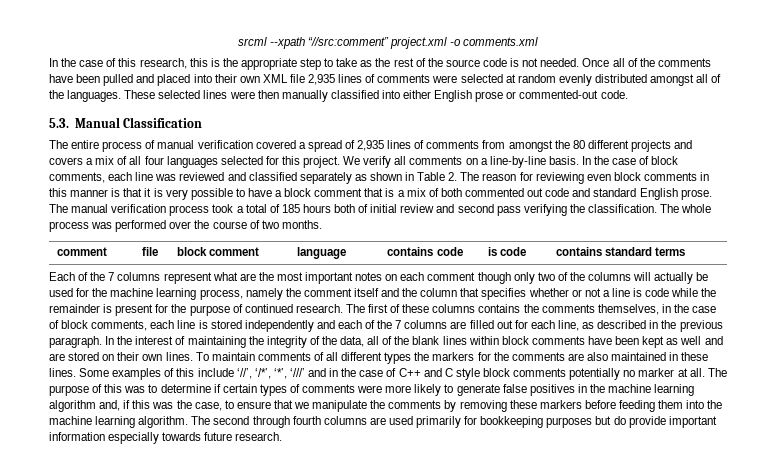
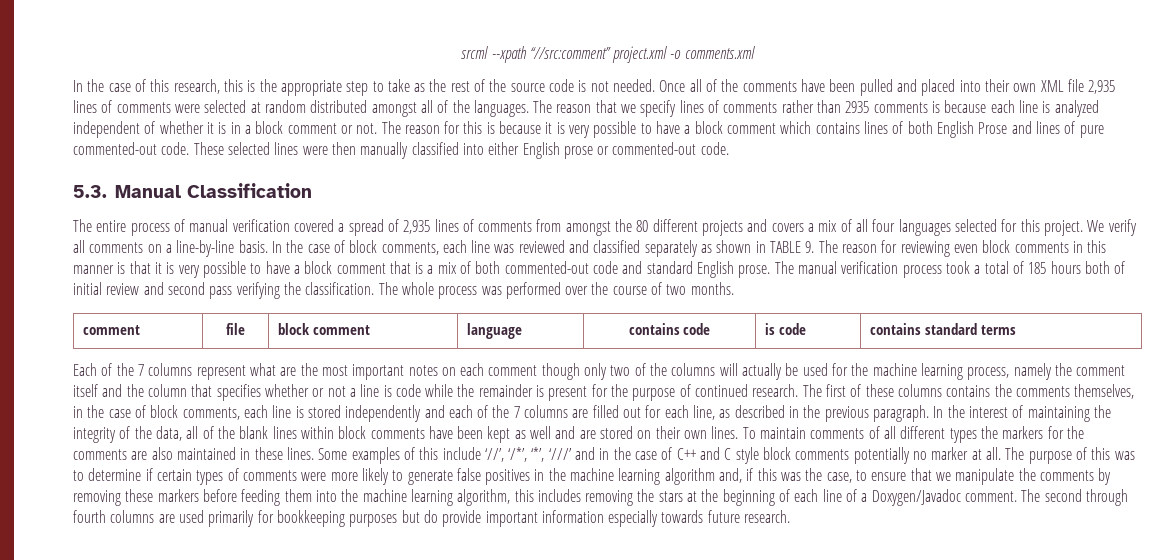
- Once all of the comments have been pulled and placed into their own XML file 2,935 lines of comments were selected at random evenly distributed amongst all of the languages.
+ Once all of the comments have been pulled and placed into their own XML file 2,935 lines of comments were selected at random distributed amongst all of the languages.
+ The reason that we specify lines of comments rather than 2935 comments is because each line is analyzed independent of whether it is in a block comment or not. The reason for this is because it is very possible to have a block comment which contains lines of both English Prose and lines of pure commented-out code.
- In the case of block comments, each line was reviewed and classified separately as shown in Table 2. The reason for reviewing even block comments in this manner is that it is very possible to have a block comment that is a mix of both commented out code and standard English prose.
+ In the case of block comments, each line was reviewed and classified separately as shown in TABLE 9. The reason for reviewing even block comments in this manner is that it is very possible to have a block comment that is a mix of both commented-out code and standard English prose.
- The purpose of this was to determine if certain types of comments were more likely to generate false positives in the machine learning algorithm and, if this was the case, to ensure that we manipulate the comments by removing these markers before feeding them into the machine learning algorithm.
+ The purpose of this was to determine if certain types of comments were more likely to generate false positives in the machine learning algorithm and, if this was the case, to ensure that we manipulate the comments by removing these markers before feeding them into the machine learning algorithm, this includes removing the stars at the beginning of each line of a Doxygen/Javadoc comment.

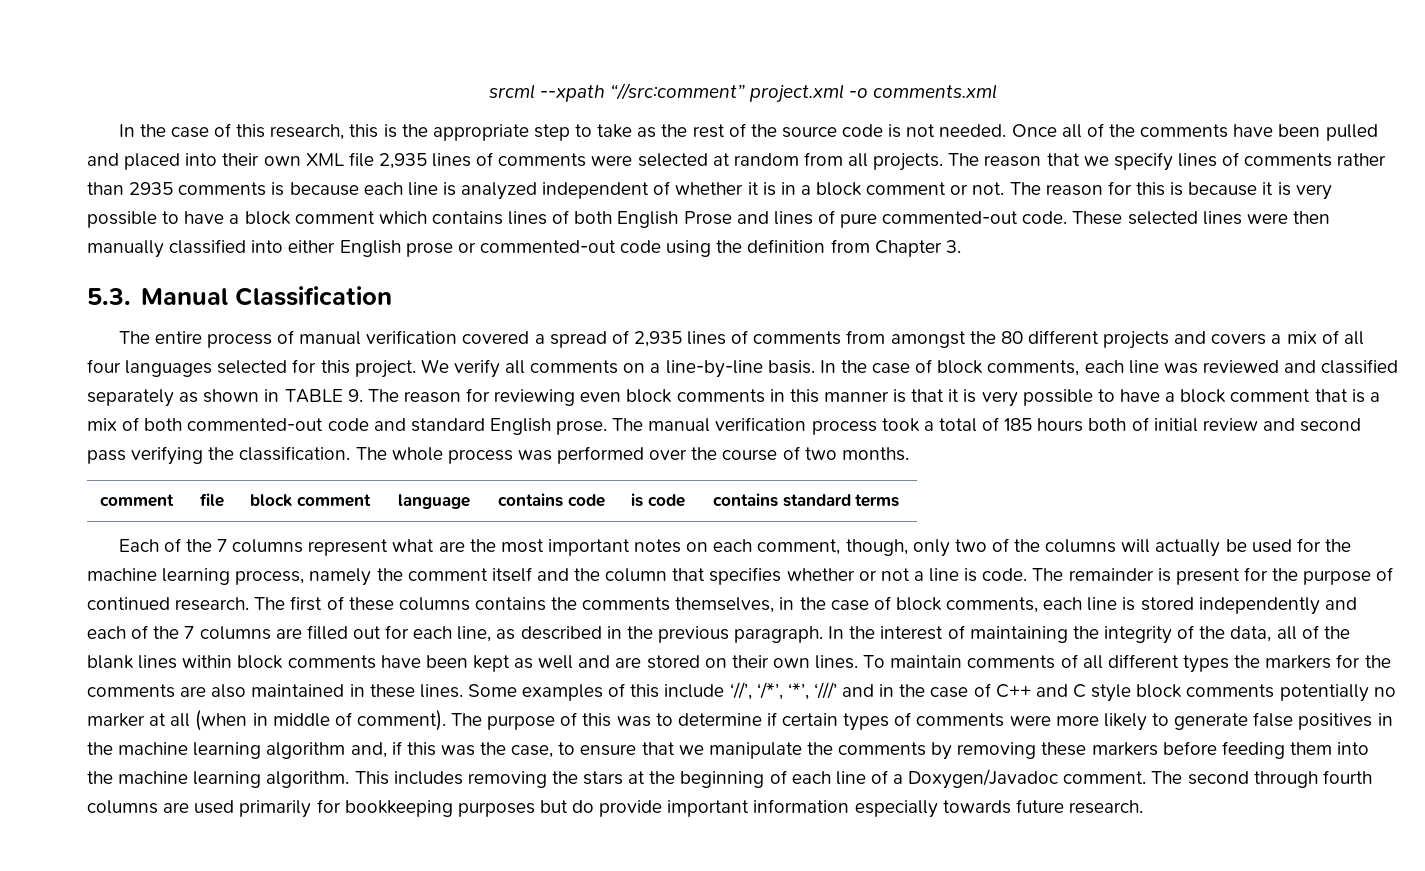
- Once all of the comments have been pulled and placed into their own XML file 2,935 lines of comments were selected at random distributed amongst all of the languages.
+ Once all of the comments have been pulled and placed into their own XML file 2,935 lines of comments were selected at random from all projects.
- These selected lines were then manually classified into either English prose or commented-out code.
+ These selected lines were then manually classified into either English prose or commented-out code using the definition from Chapter 3.
- Each of the 7 columns represent what are the most important notes on each comment though only two of the columns will actually be used for the machine learning process, namely the comment itself and the column that specifies whether or not a line is code while the remainder is present for the purpose of continued research.
+ Each of the 7 columns represent what are the most important notes on each comment, though, only two of the columns will actually be used for the machine learning process, namely the comment itself and the column that specifies whether or not a line is code. The remainder is present for the purpose of continued research.
- Some examples of this include ‘//’, ‘/*’, ‘*’, ‘///’ and in the case of C++ and C style block comments potentially no marker at all.
+ Some examples of this include ‘//’, ‘/*’, ‘*’, ‘///’ and in the case of C++ and C style block comments potentially no marker at all (when in middle of comment).
- The purpose of this was to determine if certain types of comments were more likely to generate false positives in the machine learning algorithm and, if this was the case, to ensure that we manipulate the comments by removing these markers before feeding them into the machine learning algorithm, this includes removing the stars at the beginning of each line of a Doxygen/Javadoc comment.
+ The purpose of this was to determine if certain types of comments were more likely to generate false positives in the machine learning algorithm and, if this was the case, to ensure that we manipulate the comments by removing these markers before feeding them into the machine learning algorithm. This includes removing the stars at the beginning of each line of a Doxygen/Javadoc comment.

